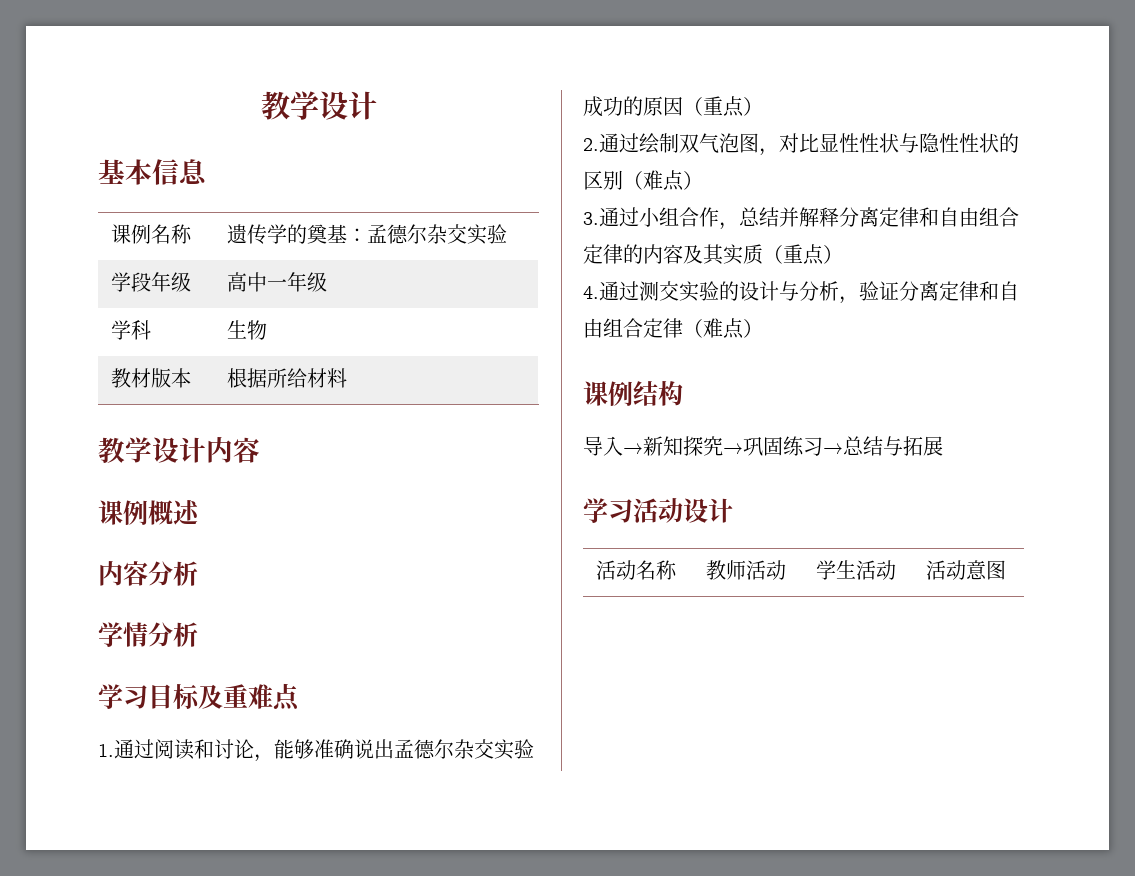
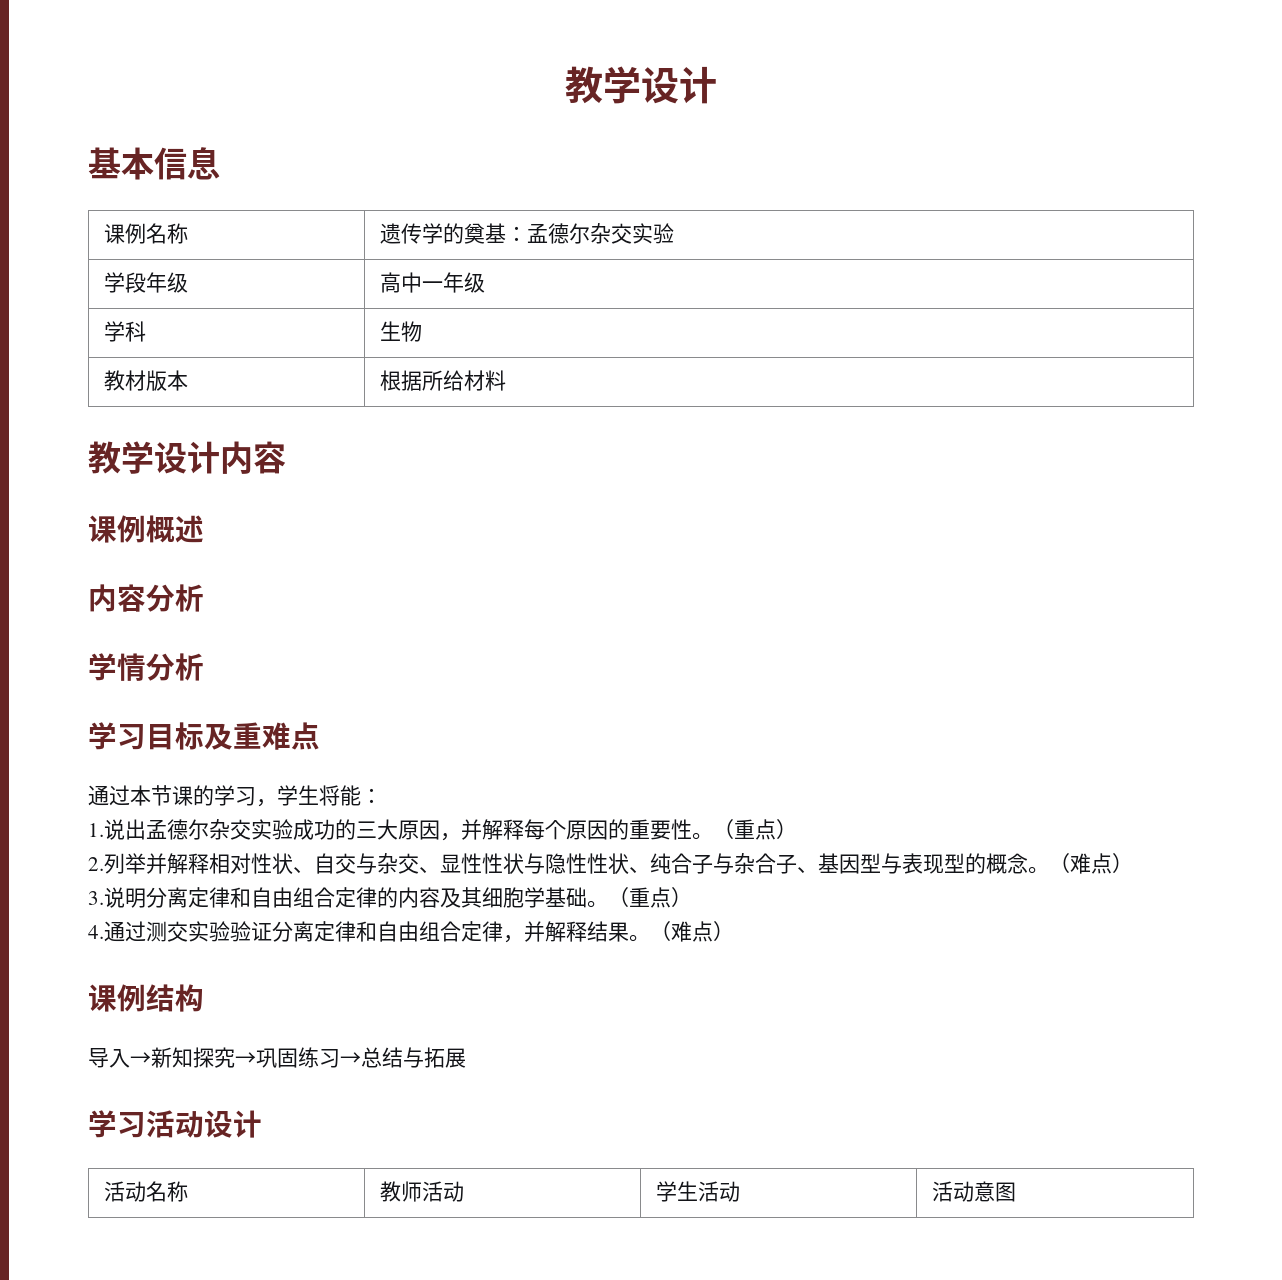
- 1.通过阅读和讨论，能够准确说出孟德尔杂交实验成功的原因（重点）
- 2.通过绘制双气泡图，对比显性性状与隐性性状的区别（难点）
- 3.通过小组合作，总结并解释分离定律和自由组合定律的内容及其实质（重点）
+ 通过本节课的学习，学生将能：
+ 1.说出孟德尔杂交实验成功的三大原因，并解释每个原因的重要性。（重点）
+ 2.列举并解释相对性状、自交与杂交、显性性状与隐性性状、纯合子与杂合子、基因型与表现型的概念。（难点）
+ 3.说明分离定律和自由组合定律的内容及其细胞学基础。（重点）
- 4.通过测交实验的设计与分析，验证分离定律和自由组合定律（难点）
+ 4.通过测交实验验证分离定律和自由组合定律，并解释结果。（难点）

